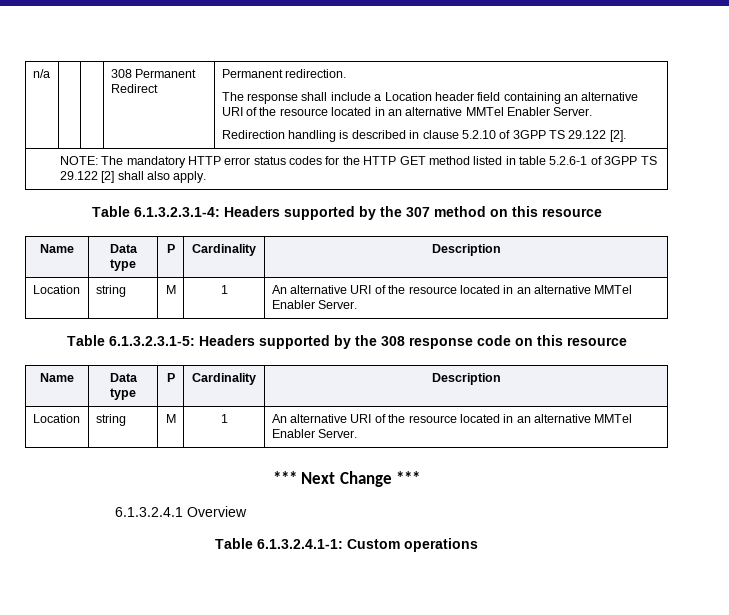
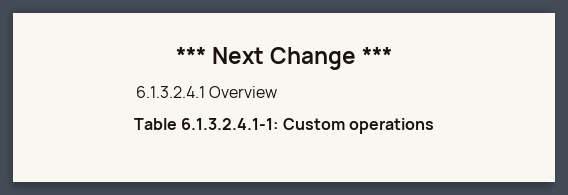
- n/a | | | 308 Permanent Redirect | Permanent redirection.
- The response shall include a Location header field containing an alternative URI of the resource located in an alternative MMTel Enabler Server.
- Redirection handling is described in clause 5.2.10 of 3GPP TS 29.122 [2].
- NOTE: The mandatory HTTP error status codes for the HTTP GET method listed in table 5.2.6-1 of 3GPP TS 29.122 [2] shall also apply.
- Table 6.1.3.2.3.1-4: Headers supported by the 307 method on this resource
- Name | Data type | P | Cardinality | Description
- Location | string | M | 1 | An alternative URI of the resource located in an alternative MMTel Enabler Server.
- Table 6.1.3.2.3.1-5: Headers supported by the 308 response code on this resource
- Name | Data type | P | Cardinality | Description
- Location | string | M | 1 | An alternative URI of the resource located in an alternative MMTel Enabler Server.

